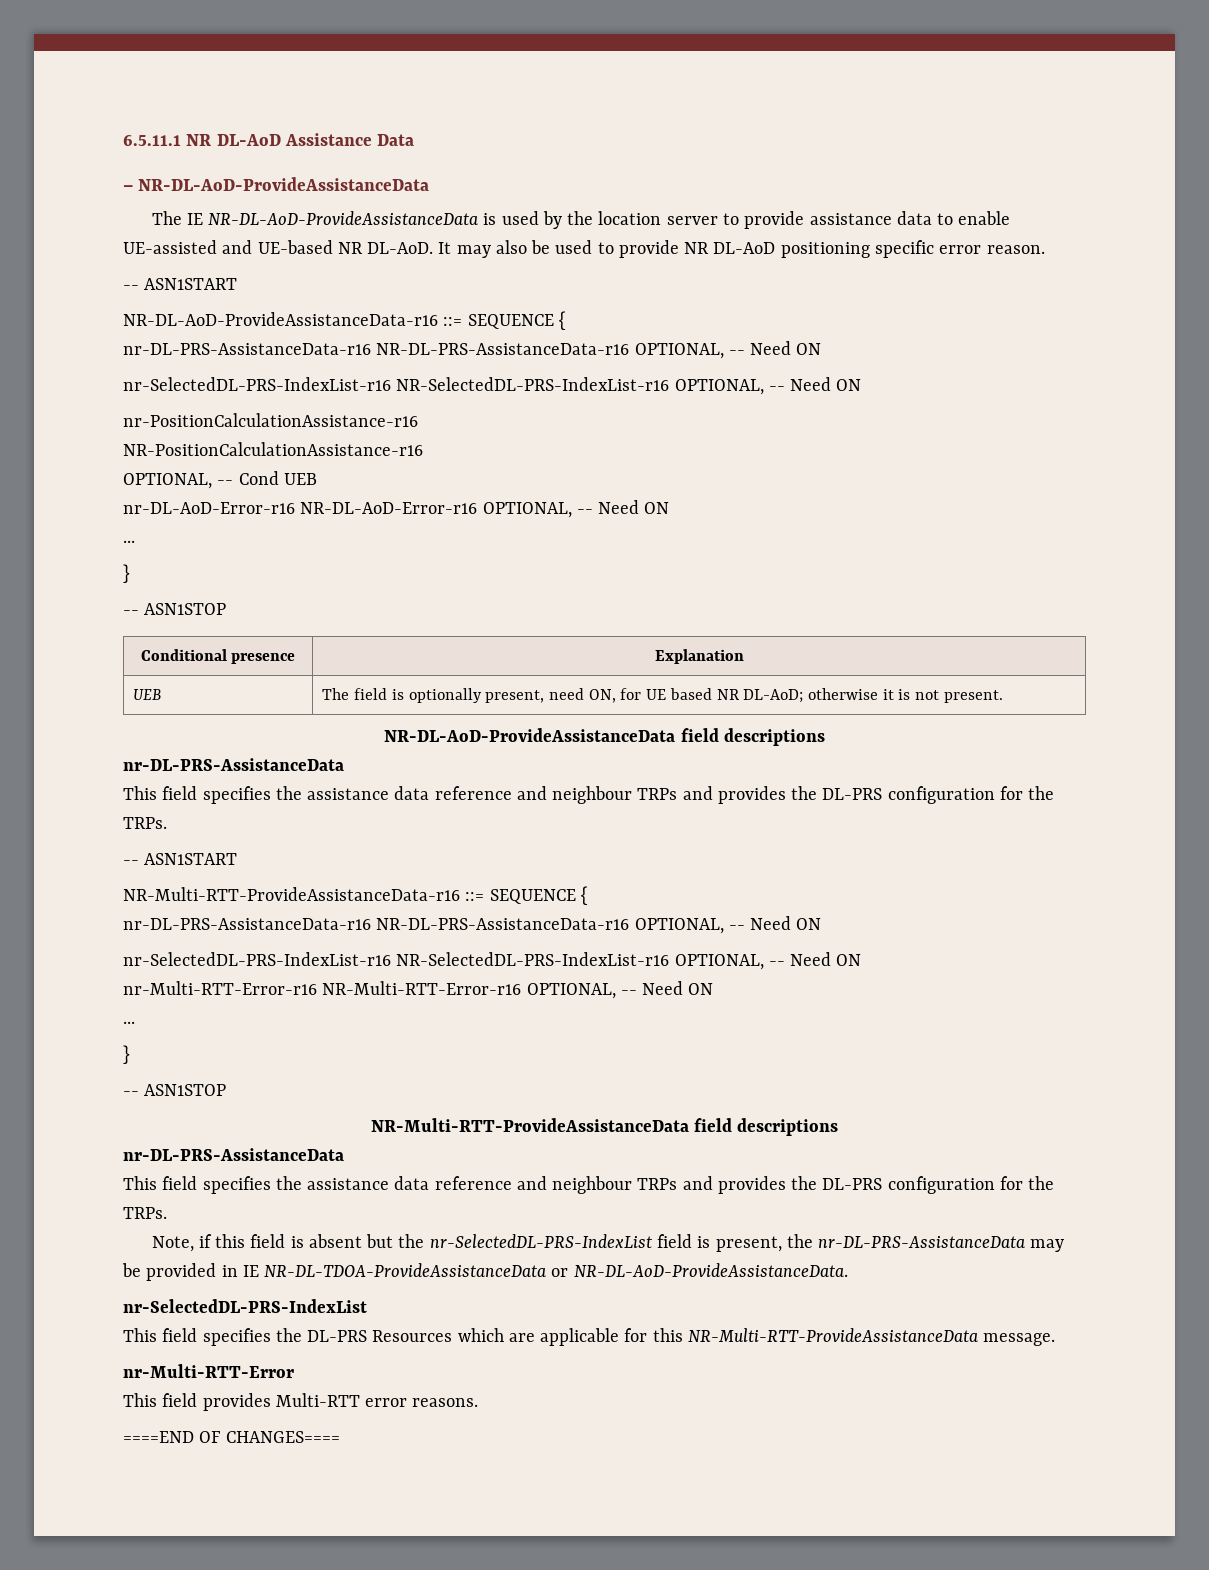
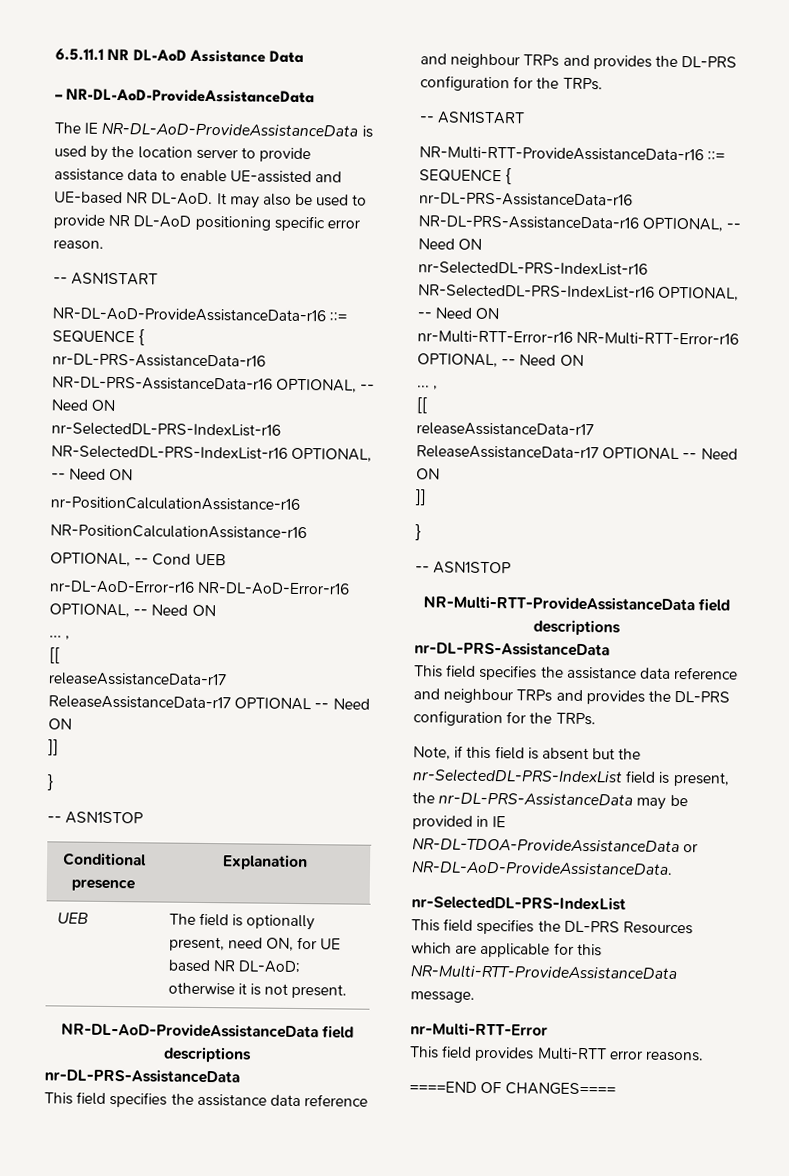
  nr-DL-AoD-Error-r16 NR-DL-AoD-Error-r16 OPTIONAL, -- Need ON
- ...
+ ... ,
+ [[
+ releaseAssistanceData-r17 ReleaseAssistanceData-r17 OPTIONAL -- Need ON
+ ]]
  nr-Multi-RTT-Error-r16 NR-Multi-RTT-Error-r16 OPTIONAL, -- Need ON
- ...
+ ... ,
+ [[
+ releaseAssistanceData-r17 ReleaseAssistanceData-r17 OPTIONAL -- Need ON
+ ]]

